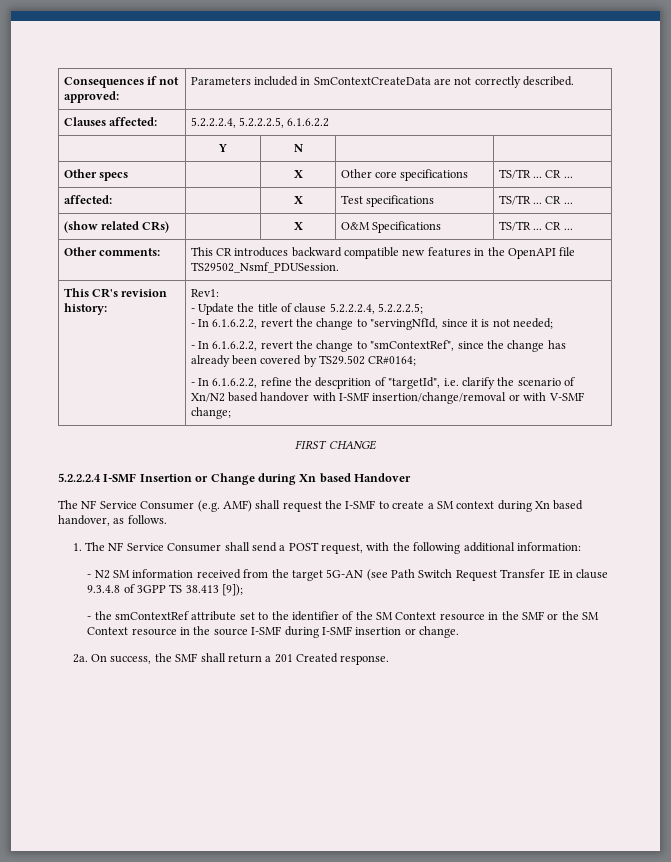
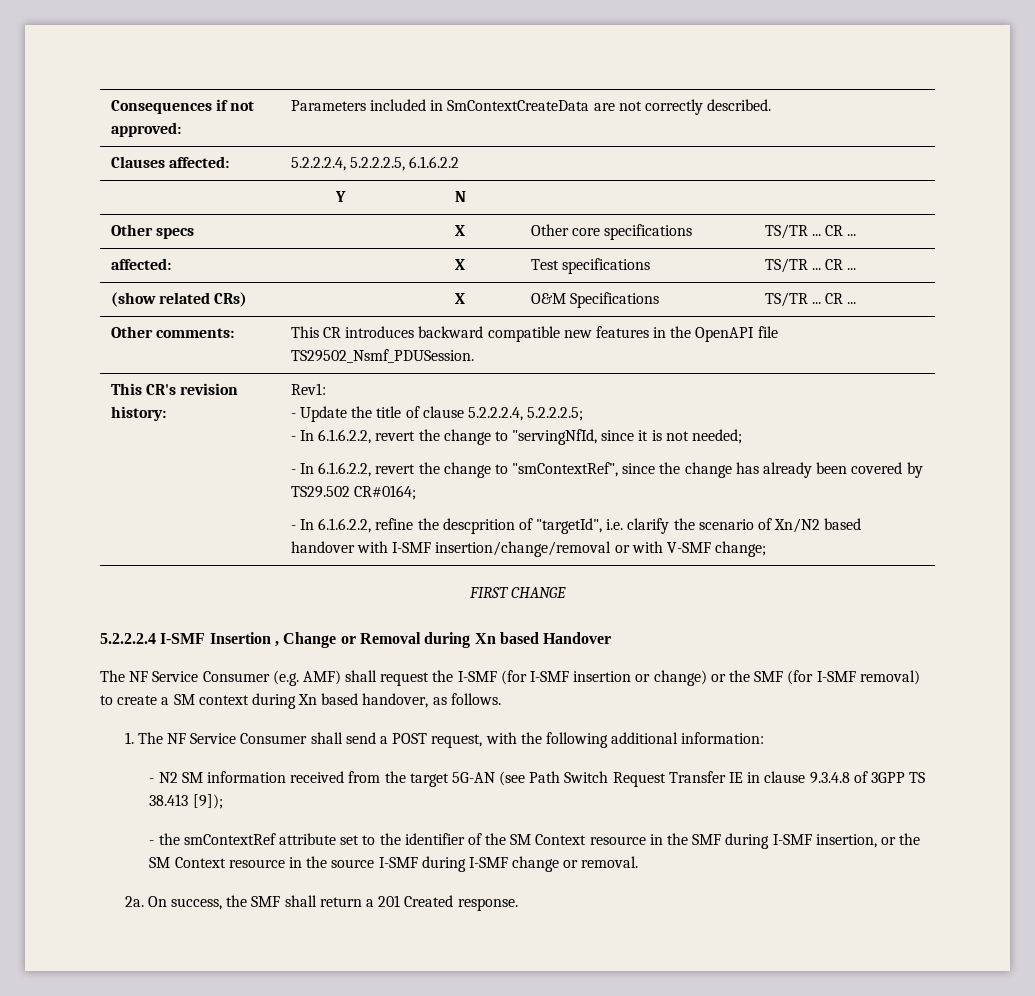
- 5.2.2.2.4 I-SMF Insertion or Change during Xn based Handover
+ 5.2.2.2.4 I-SMF Insertion , Change or Removal during Xn based Handover
- The NF Service Consumer (e.g. AMF) shall request the I-SMF to create a SM context during Xn based handover, as follows.
+ The NF Service Consumer (e.g. AMF) shall request the I-SMF (for I-SMF insertion or change) or the SMF (for I-SMF removal) to create a SM context during Xn based handover, as follows.
- - the smContextRef attribute set to the identifier of the SM Context resource in the SMF or the SM Context resource in the source I-SMF during I-SMF insertion or change.
+ - the smContextRef attribute set to the identifier of the SM Context resource in the SMF during I-SMF insertion, or the SM Context resource in the source I-SMF during I-SMF change or removal.

